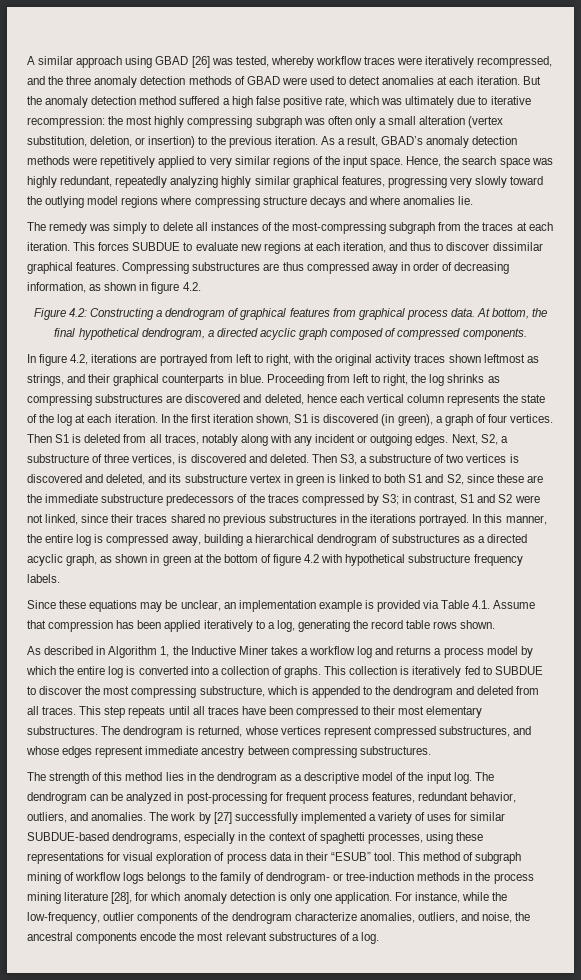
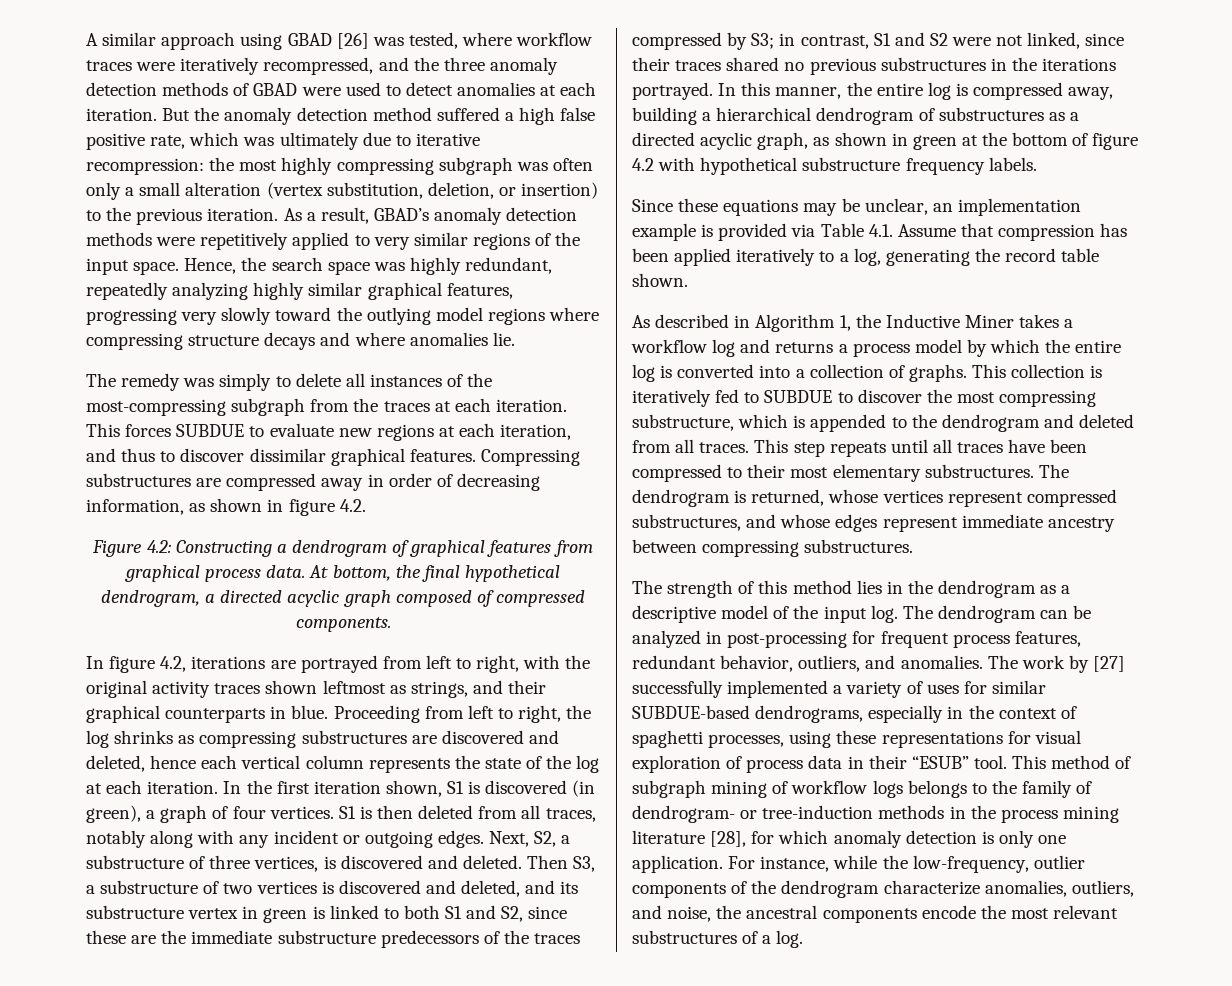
- A similar approach using GBAD [26] was tested, whereby workflow traces were iteratively recompressed, and the three anomaly detection methods of GBAD were used to detect anomalies at each iteration.
+ A similar approach using GBAD [26] was tested, where workflow traces were iteratively recompressed, and the three anomaly detection methods of GBAD were used to detect anomalies at each iteration.
- Compressing substructures are thus compressed away in order of decreasing information, as shown in figure 4.2.
+ Compressing substructures are compressed away in order of decreasing information, as shown in figure 4.2.
- Then S1 is deleted from all traces, notably along with any incident or outgoing edges.
+ S1 is then deleted from all traces, notably along with any incident or outgoing edges.
- Since these equations may be unclear, an implementation example is provided via Table 4.1. Assume that compression has been applied iteratively to a log, generating the record table rows shown.
+ Since these equations may be unclear, an implementation example is provided via Table 4.1. Assume that compression has been applied iteratively to a log, generating the record table shown.

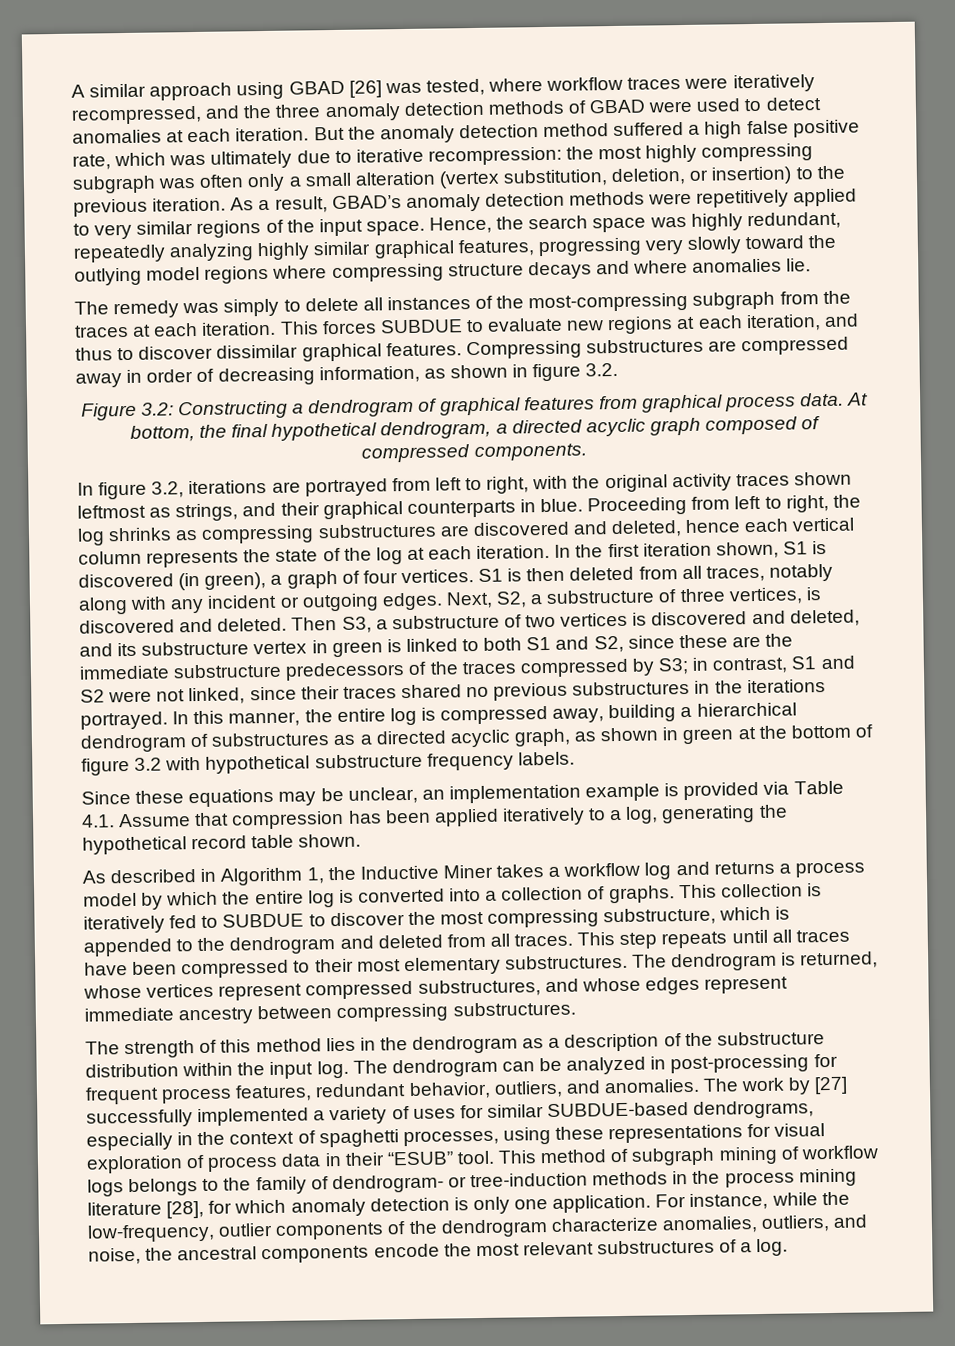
- Compressing substructures are compressed away in order of decreasing information, as shown in figure 4.2.
+ Compressing substructures are compressed away in order of decreasing information, as shown in figure 3.2.
- Figure 4.2: Constructing a dendrogram of graphical features from graphical process data.
+ Figure 3.2: Constructing a dendrogram of graphical features from graphical process data.
- In figure 4.2, iterations are portrayed from left to right, with the original activity traces shown leftmost as strings, and their graphical counterparts in blue.
+ In figure 3.2, iterations are portrayed from left to right, with the original activity traces shown leftmost as strings, and their graphical counterparts in blue.
- In this manner, the entire log is compressed away, building a hierarchical dendrogram of substructures as a directed acyclic graph, as shown in green at the bottom of figure 4.2 with hypothetical substructure frequency labels.
+ In this manner, the entire log is compressed away, building a hierarchical dendrogram of substructures as a directed acyclic graph, as shown in green at the bottom of figure 3.2 with hypothetical substructure frequency labels.
- Since these equations may be unclear, an implementation example is provided via Table 4.1. Assume that compression has been applied iteratively to a log, generating the record table shown.
+ Since these equations may be unclear, an implementation example is provided via Table 4.1. Assume that compression has been applied iteratively to a log, generating the hypothetical record table shown.
- The strength of this method lies in the dendrogram as a descriptive model of the input log.
+ The strength of this method lies in the dendrogram as a description of the substructure distribution within the input log.

